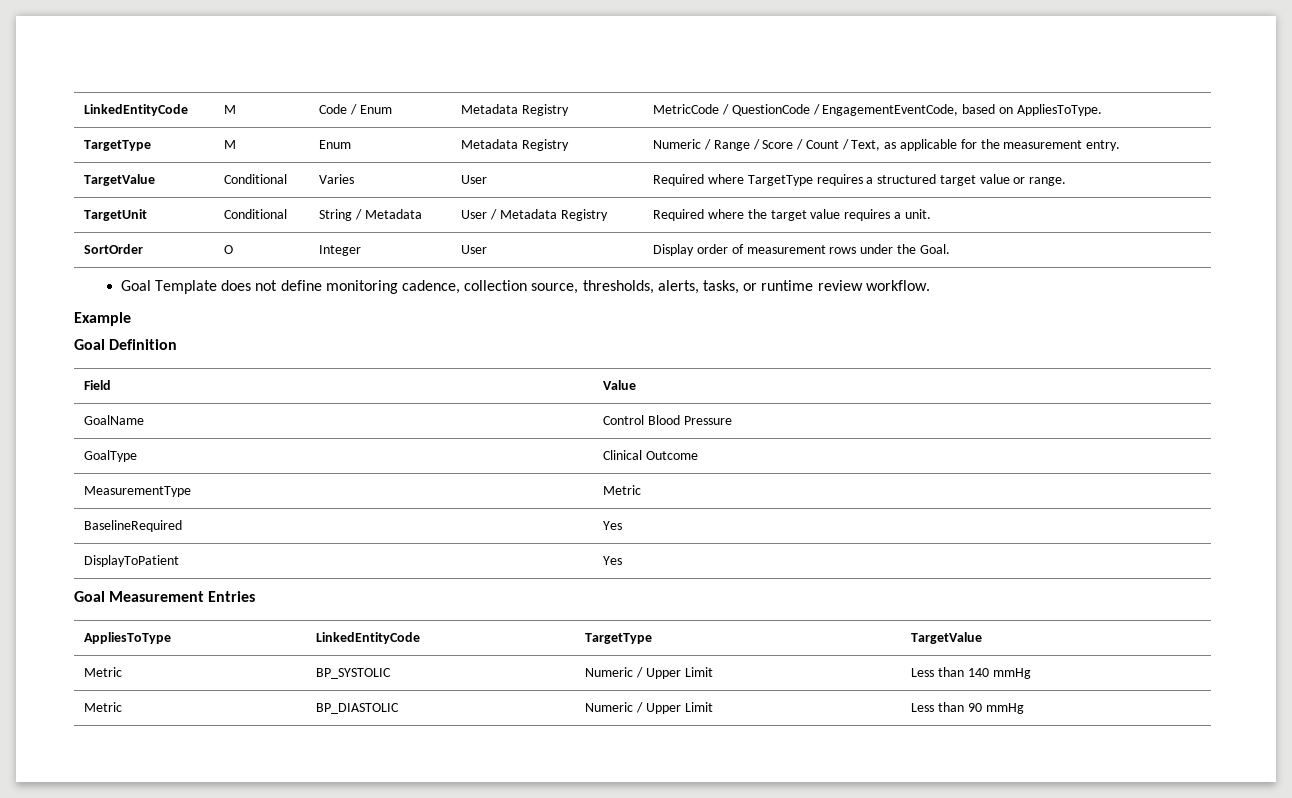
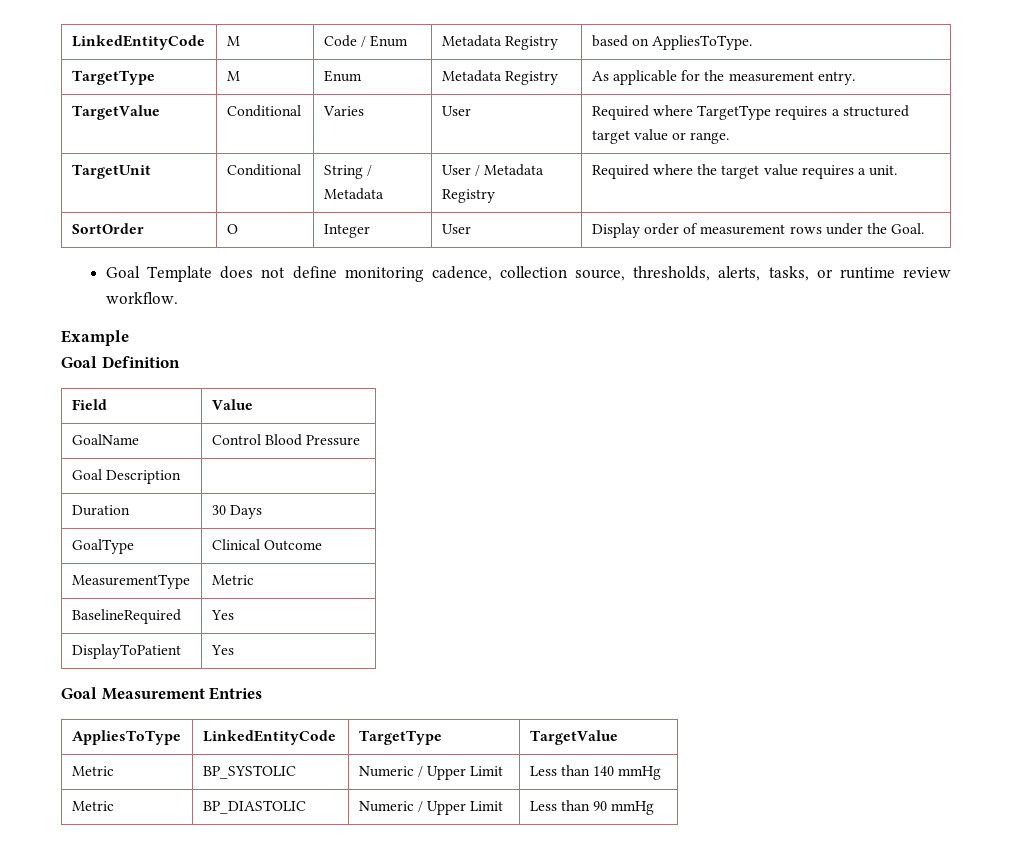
- LinkedEntityCode | M | Code / Enum | Metadata Registry | MetricCode / QuestionCode / EngagementEventCode, based on AppliesToType.
+ LinkedEntityCode | M | Code / Enum | Metadata Registry | based on AppliesToType.
- TargetType | M | Enum | Metadata Registry | Numeric / Range / Score / Count / Text, as applicable for the measurement entry.
+ TargetType | M | Enum | Metadata Registry | As applicable for the measurement entry.
+ Goal Description |
+ Duration | 30 Days

